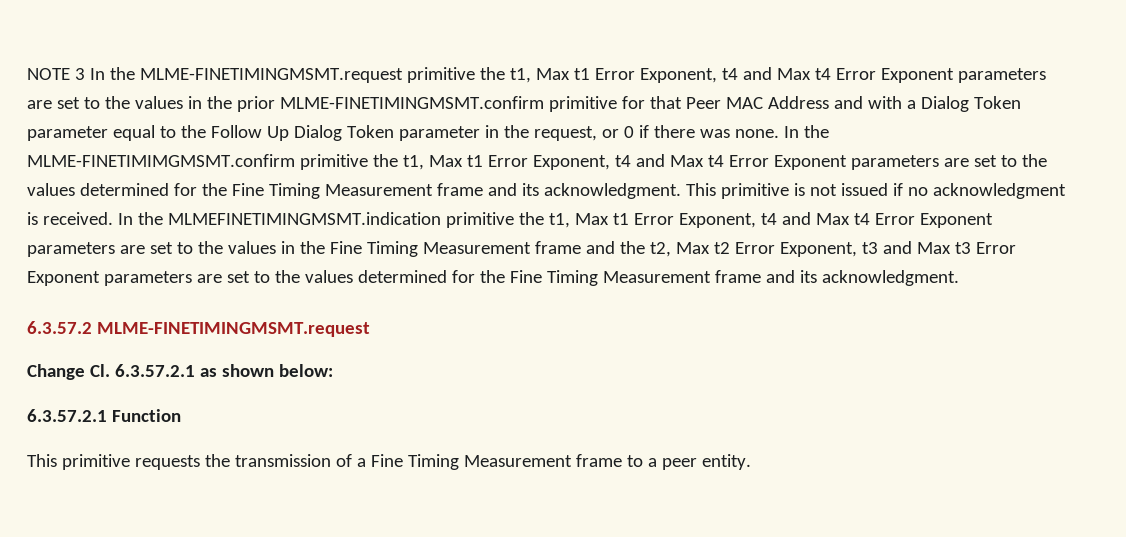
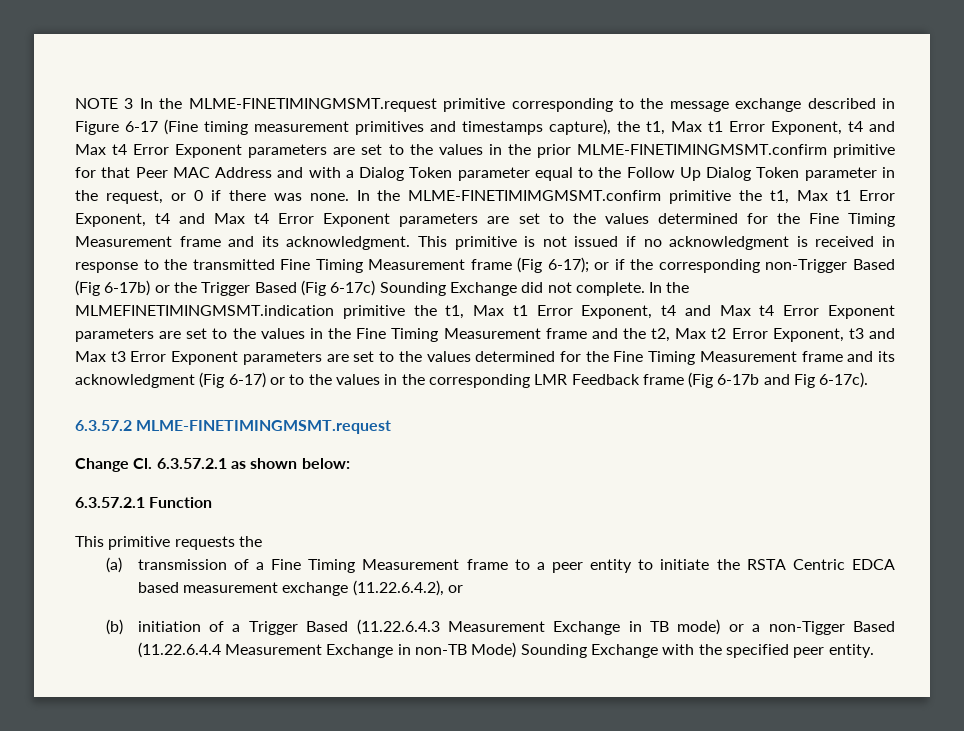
- NOTE 3 In the MLME-FINETIMINGMSMT.request primitive the t1, Max t1 Error Exponent, t4 and Max t4 Error Exponent parameters are set to the values in the prior MLME-FINETIMINGMSMT.confirm primitive for that Peer MAC Address and with a Dialog Token parameter equal to the Follow Up Dialog Token parameter in the request, or 0 if there was none.
+ NOTE 3 In the MLME-FINETIMINGMSMT.request primitive corresponding to the message exchange described in Figure 6-17 (Fine timing measurement primitives and timestamps capture), the t1, Max t1 Error Exponent, t4 and Max t4 Error Exponent parameters are set to the values in the prior MLME-FINETIMINGMSMT.confirm primitive for that Peer MAC Address and with a Dialog Token parameter equal to the Follow Up Dialog Token parameter in the request, or 0 if there was none.
- This primitive is not issued if no acknowledgment is received.
+ This primitive is not issued if no acknowledgment is received in response to the transmitted Fine Timing Measurement frame (Fig 6-17); or if the corresponding non-Trigger Based (Fig 6-17b) or the Trigger Based (Fig 6-17c) Sounding Exchange did not complete.
- In the MLMEFINETIMINGMSMT.indication primitive the t1, Max t1 Error Exponent, t4 and Max t4 Error Exponent parameters are set to the values in the Fine Timing Measurement frame and the t2, Max t2 Error Exponent, t3 and Max t3 Error Exponent parameters are set to the values determined for the Fine Timing Measurement frame and its acknowledgment.
+ In the MLMEFINETIMINGMSMT.indication primitive the t1, Max t1 Error Exponent, t4 and Max t4 Error Exponent parameters are set to the values in the Fine Timing Measurement frame and the t2, Max t2 Error Exponent, t3 and Max t3 Error Exponent parameters are set to the values determined for the Fine Timing Measurement frame and its acknowledgment (Fig 6-17) or to the values in the corresponding LMR Feedback frame (Fig 6-17b and Fig 6-17c).
- This primitive requests the transmission of a Fine Timing Measurement frame to a peer entity.
+ This primitive requests the
+ (a) transmission of a Fine Timing Measurement frame to a peer entity to initiate the RSTA Centric EDCA based measurement exchange (11.22.6.4.2), or
+ (b) initiation of a Trigger Based (11.22.6.4.3 Measurement Exchange in TB mode) or a non-Tigger Based (11.22.6.4.4 Measurement Exchange in non-TB Mode) Sounding Exchange with the specified peer entity.

